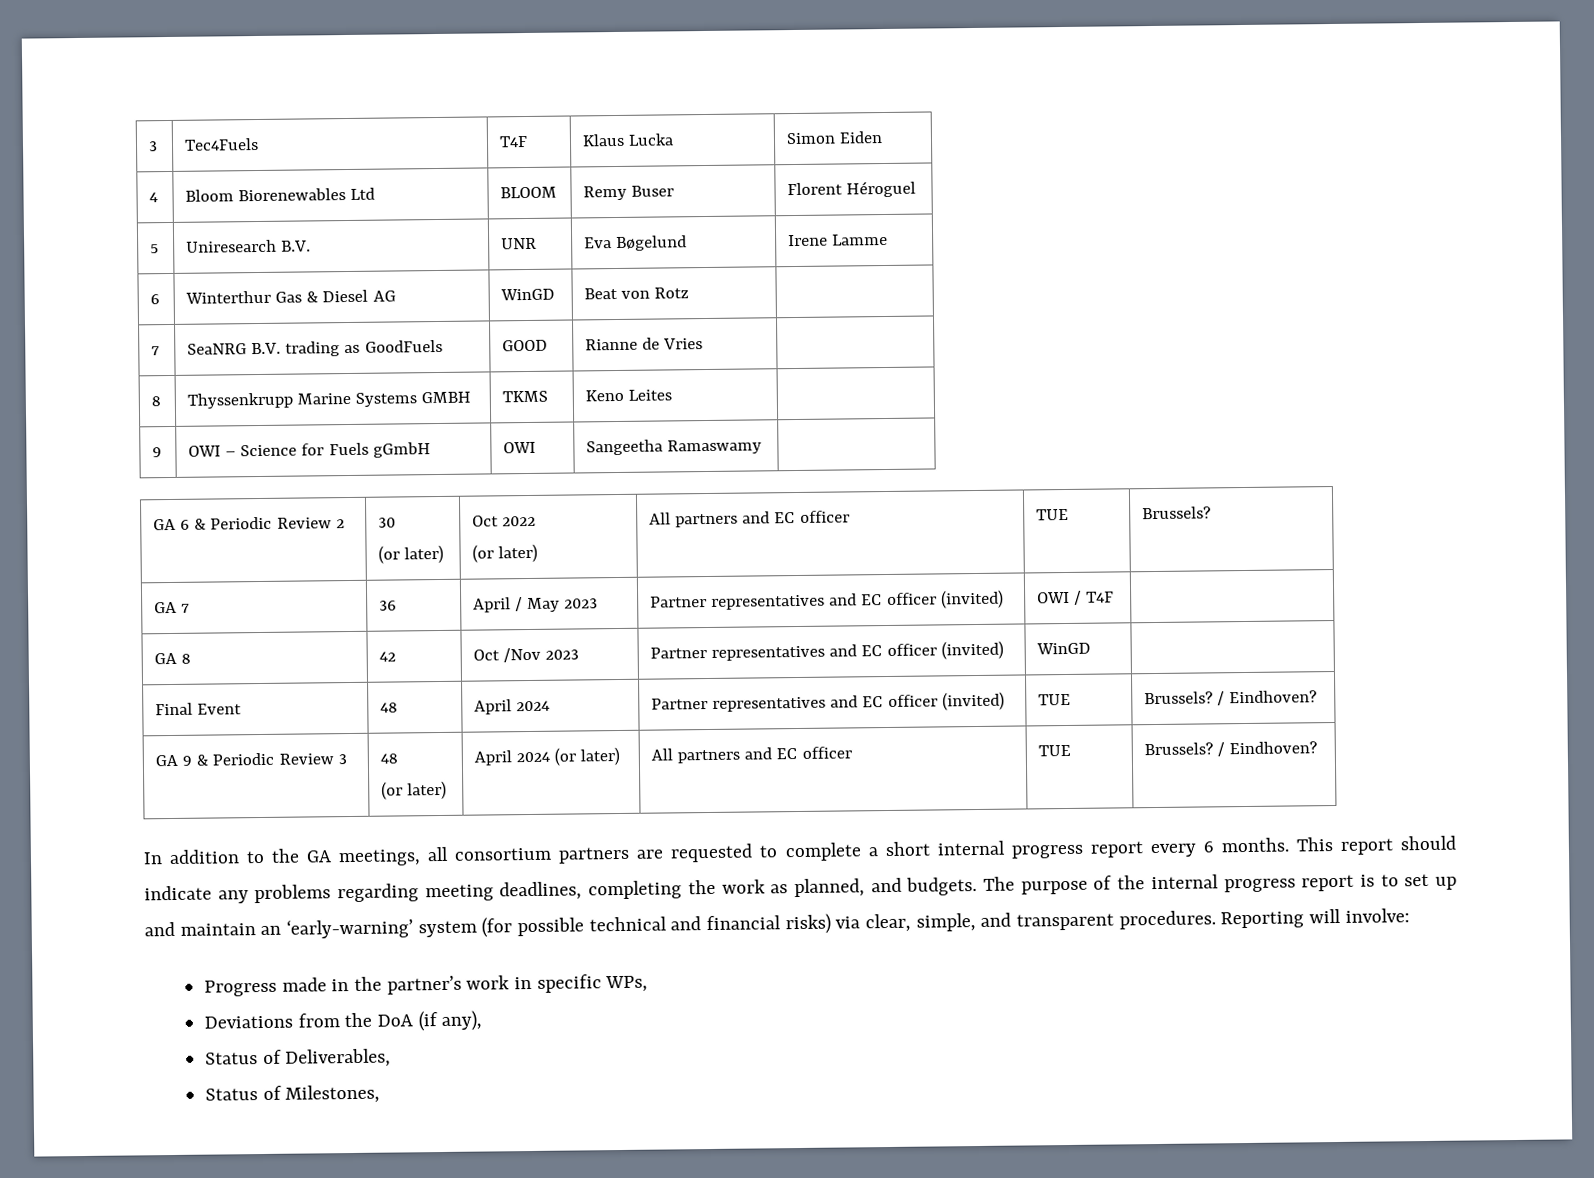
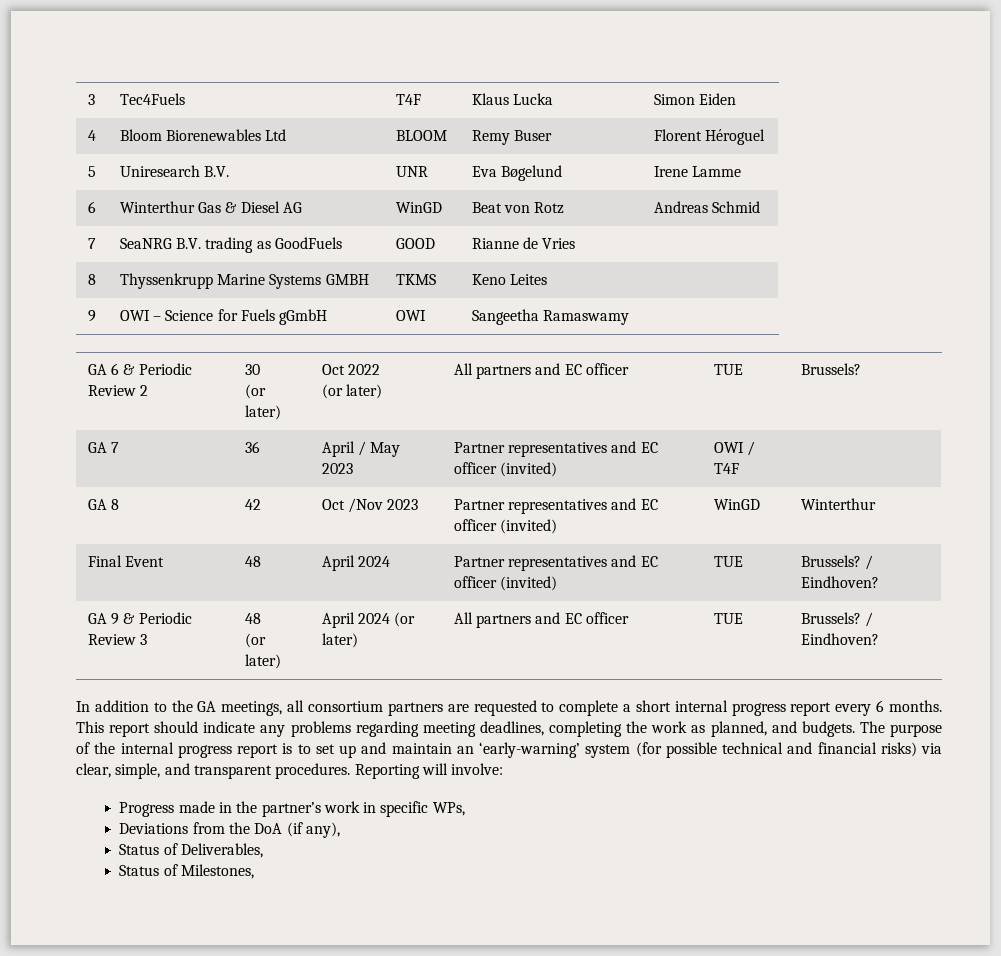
- 6 | Winterthur Gas & Diesel AG | WinGD | Beat von Rotz |
+ 6 | Winterthur Gas & Diesel AG | WinGD | Beat von Rotz | Andreas Schmid
- GA 8 | 42 | Oct /Nov 2023 | Partner representatives and EC officer (invited) | WinGD |
+ GA 8 | 42 | Oct /Nov 2023 | Partner representatives and EC officer (invited) | WinGD | Winterthur

